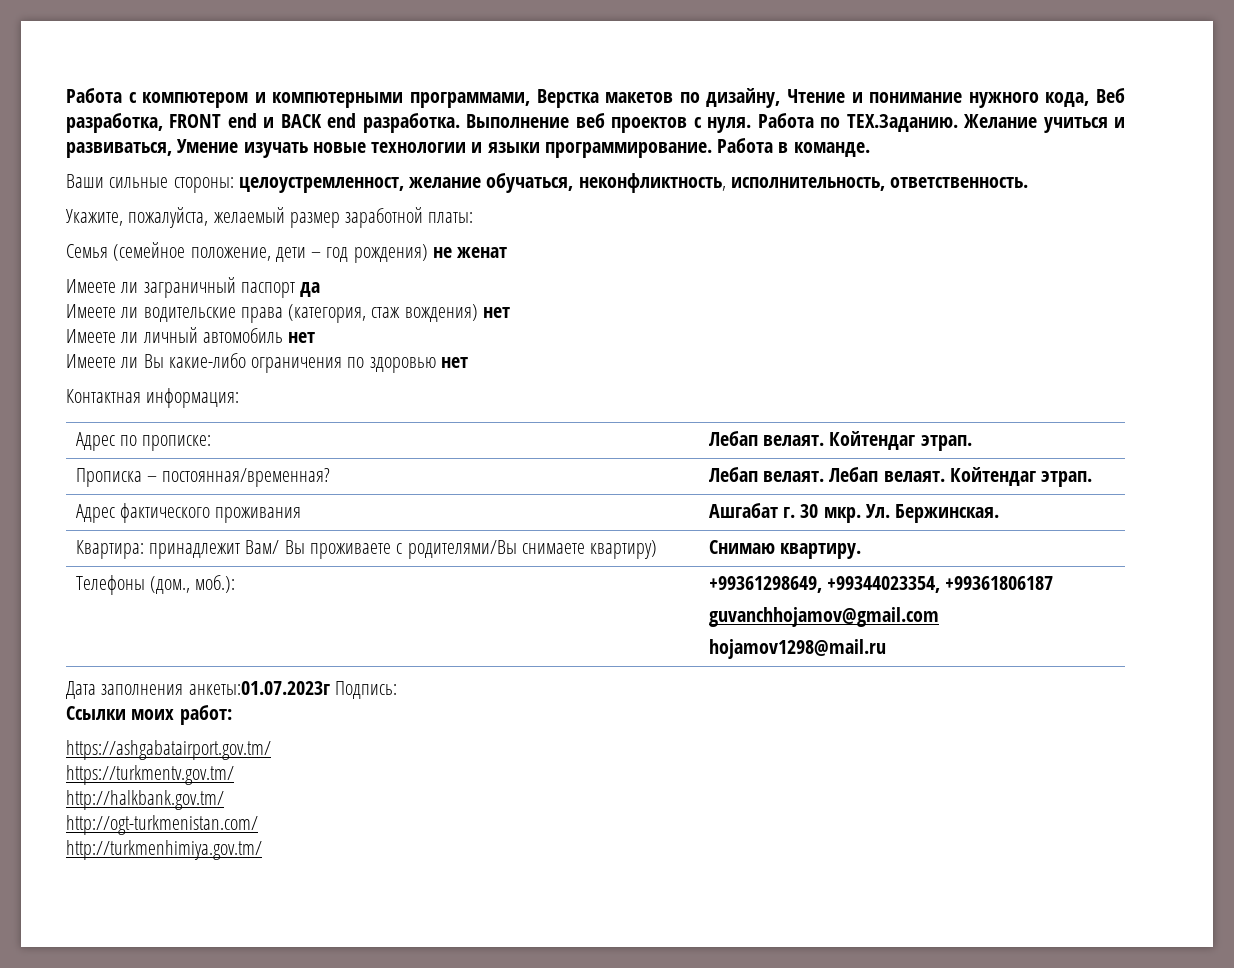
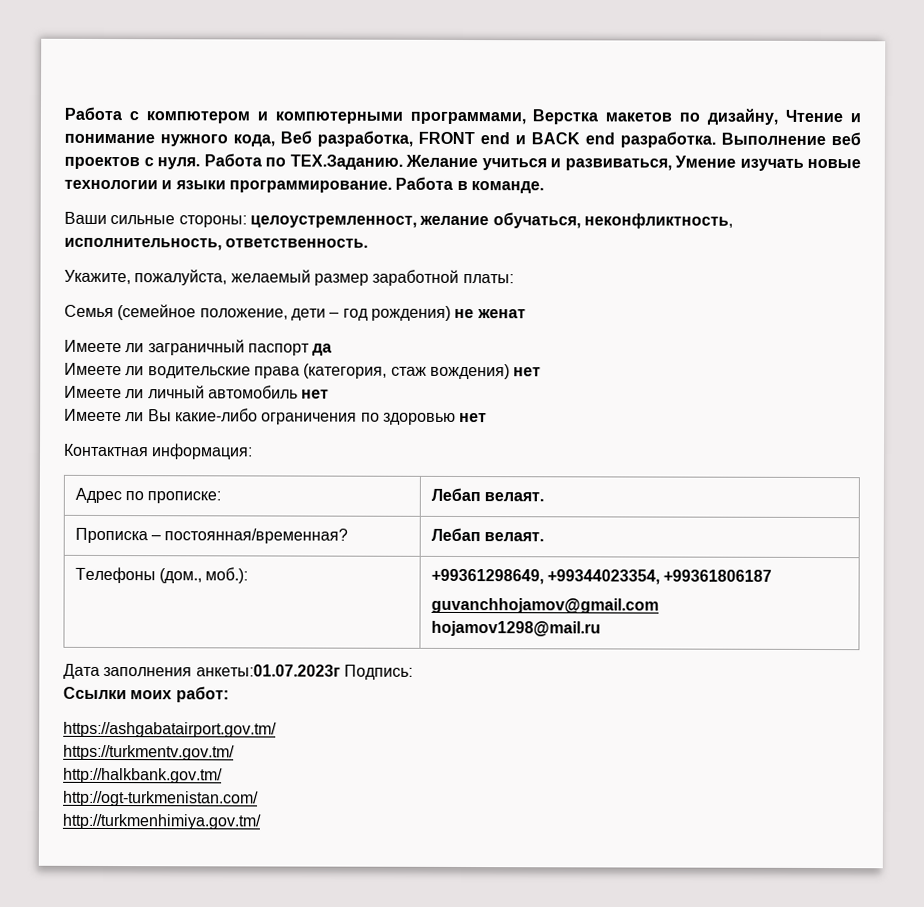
- Адрес по прописке: | Лебап велаят. Койтендаг этрап.
+ Адрес по прописке: | Лебап велаят.
- Прописка – постоянная/временная? | Лебап велаят. Лебап велаят. Койтендаг этрап.
- Адрес фактического проживания | Ашгабат г. 30 мкр. Ул. Бержинская.
- Квартира: принадлежит Вам/ Вы проживаете с родителями/Вы снимаете квартиру) | Снимаю квартиру.
+ Прописка – постоянная/временная? | Лебап велаят.

